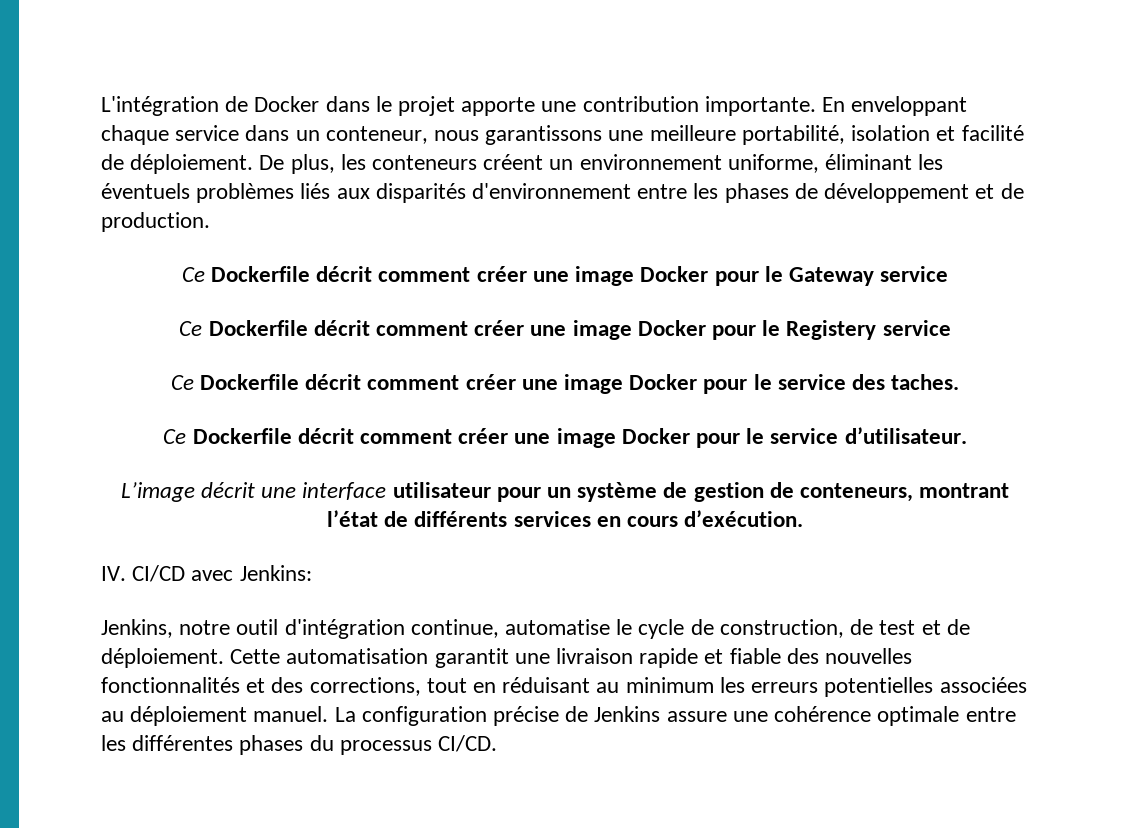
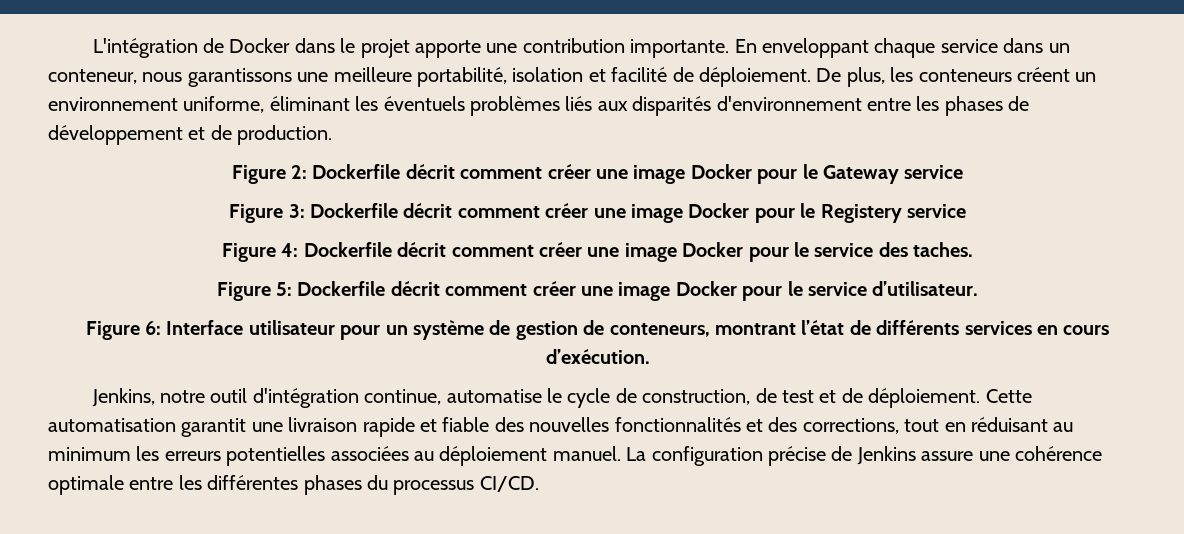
- Ce Dockerfile décrit comment créer une image Docker pour le Gateway service
+ Figure 2: Dockerfile décrit comment créer une image Docker pour le Gateway service
- Ce Dockerfile décrit comment créer une image Docker pour le Registery service
+ Figure 3: Dockerfile décrit comment créer une image Docker pour le Registery service
- Ce Dockerfile décrit comment créer une image Docker pour le service des taches.
+ Figure 4: Dockerfile décrit comment créer une image Docker pour le service des taches.
- Ce Dockerfile décrit comment créer une image Docker pour le service d’utilisateur.
+ Figure 5: Dockerfile décrit comment créer une image Docker pour le service d’utilisateur.
- L’image décrit une interface utilisateur pour un système de gestion de conteneurs, montrant l’état de différents services en cours d’exécution.
+ Figure 6: Interface utilisateur pour un système de gestion de conteneurs, montrant l’état de différents services en cours d’exécution.
- IV. CI/CD avec Jenkins:

